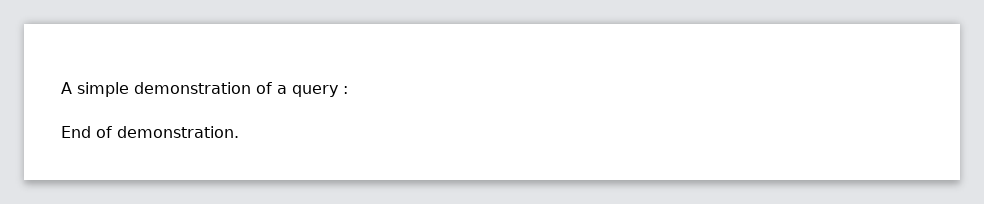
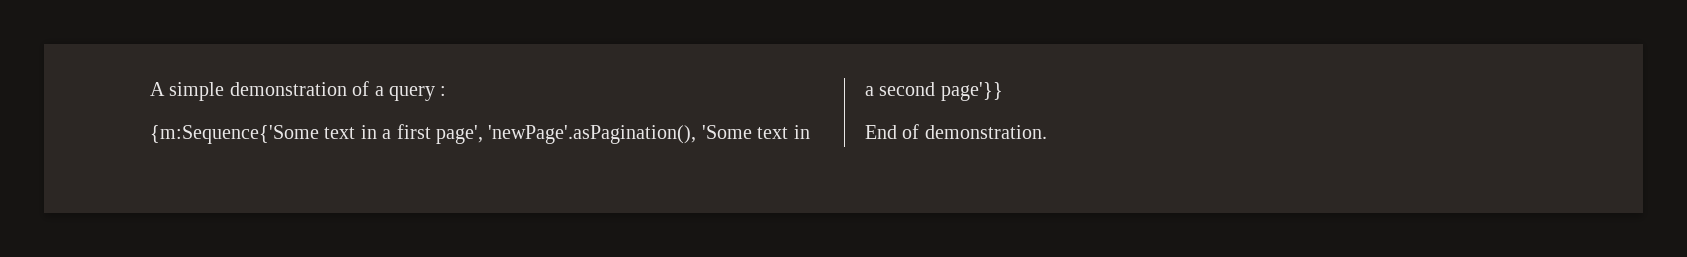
+ {m:Sequence{'Some text in a first page', 'newPage'.asPagination(), 'Some text in a second page'}}

